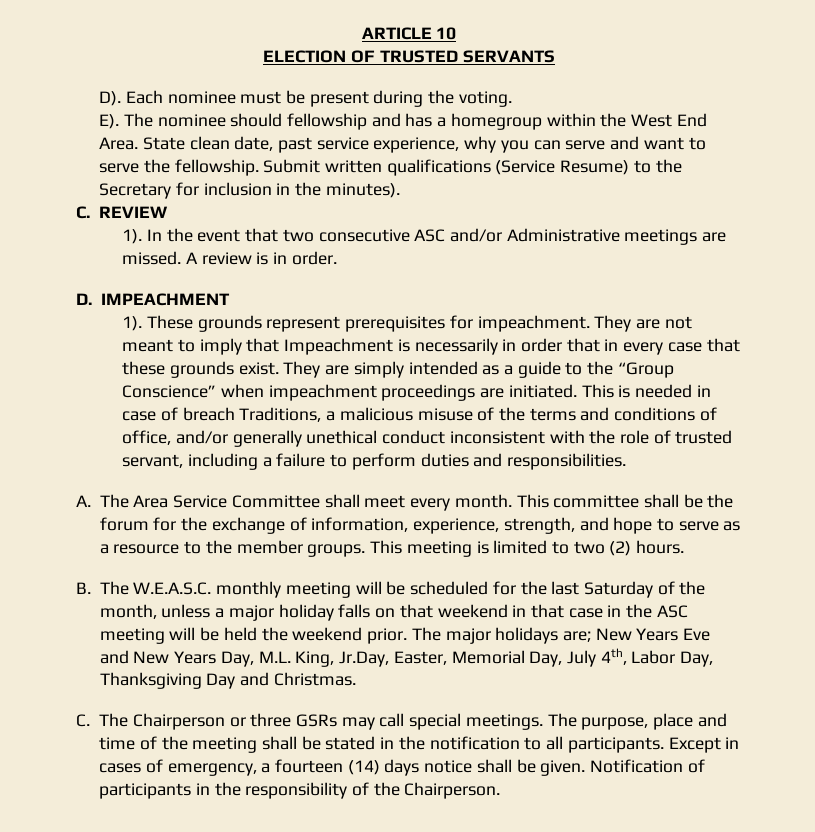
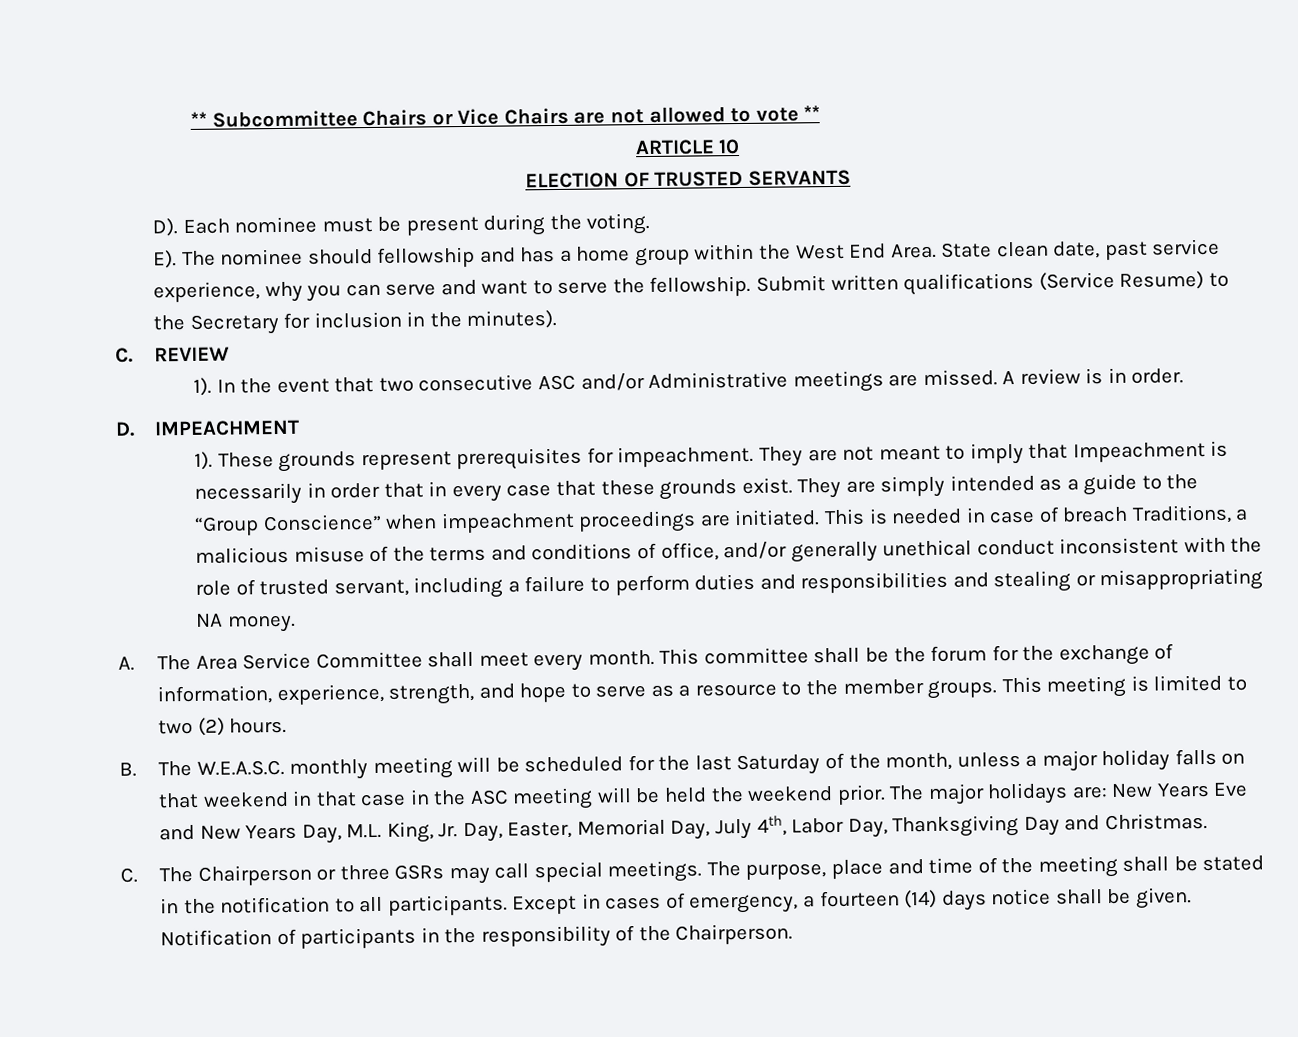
+ ** Subcommittee Chairs or Vice Chairs are not allowed to vote **
- E). The nominee should fellowship and has a homegroup within the West End Area.
+ E). The nominee should fellowship and has a home group within the West End Area.
- This is needed in case of breach Traditions, a malicious misuse of the terms and conditions of office, and/or generally unethical conduct inconsistent with the role of trusted servant, including a failure to perform duties and responsibilities.
+ This is needed in case of breach Traditions, a malicious misuse of the terms and conditions of office, and/or generally unethical conduct inconsistent with the role of trusted servant, including a failure to perform duties and responsibilities and stealing or misappropriating NA money.
- The major holidays are; New Years Eve and New Years Day, M.L. King, Jr.Day, Easter, Memorial Day, July 4th, Labor Day, Thanksgiving Day and Christmas.
+ The major holidays are: New Years Eve and New Years Day, M.L. King, Jr. Day, Easter, Memorial Day, July 4th, Labor Day, Thanksgiving Day and Christmas.

